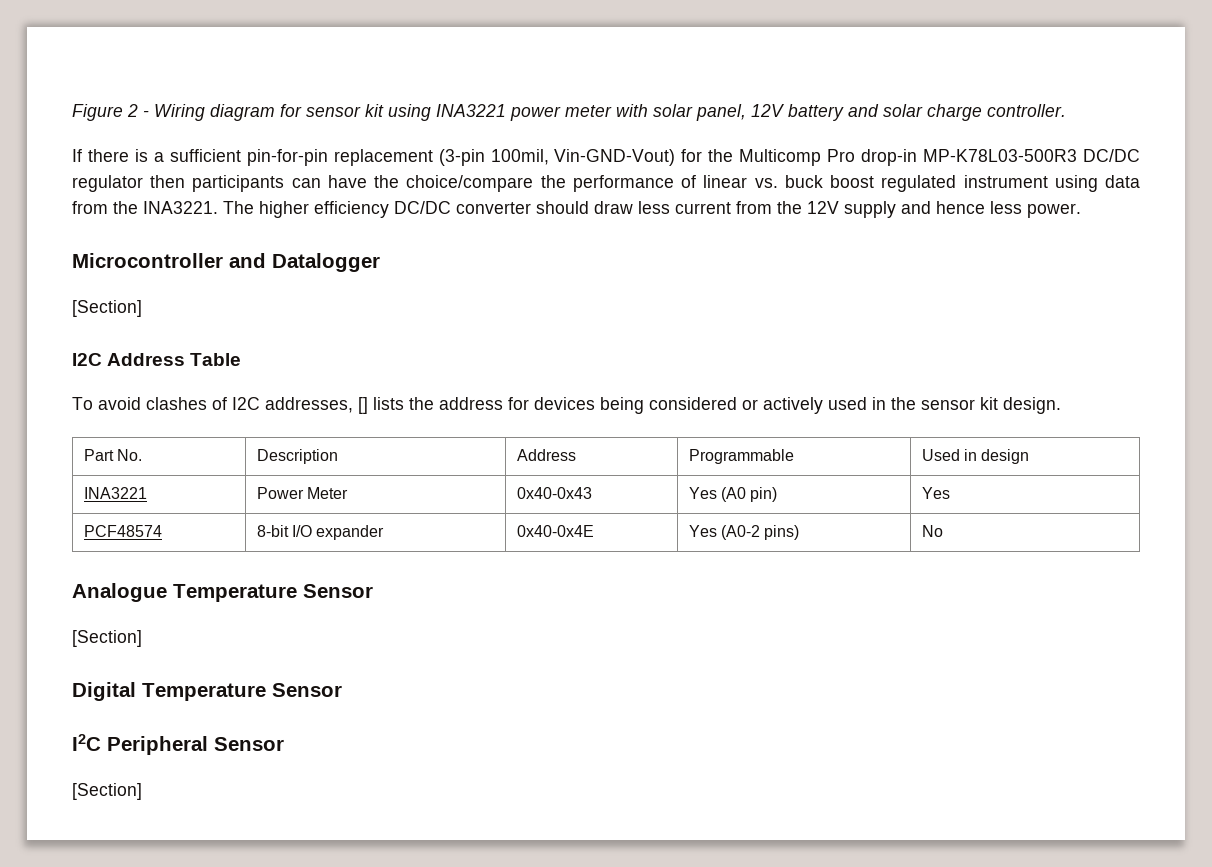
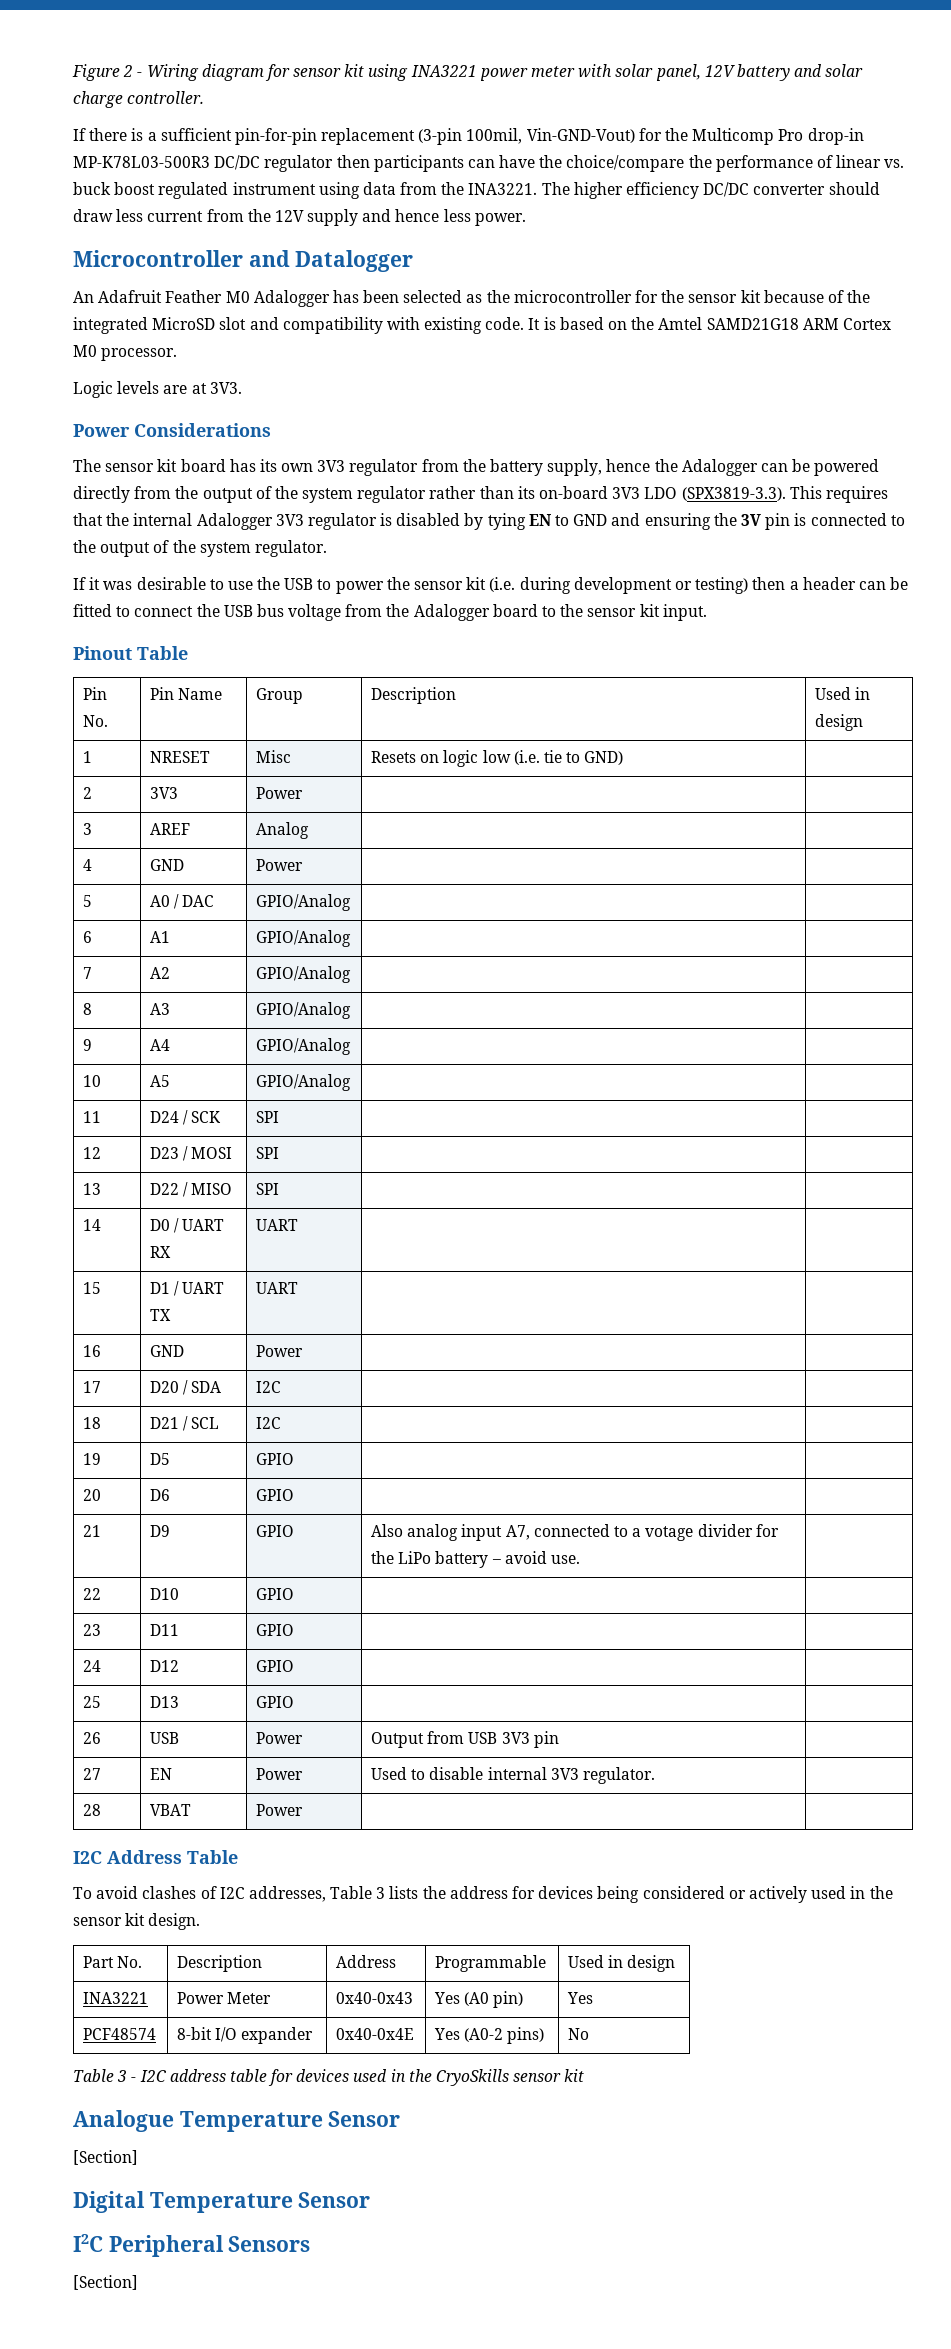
  Microcontroller and Datalogger
- [Section]
+ An Adafruit Feather M0 Adalogger has been selected as the microcontroller for the sensor kit because of the integrated MicroSD slot and compatibility with existing code. It is based on the Amtel SAMD21G18 ARM Cortex M0 processor.
+ Logic levels are at 3V3.
+ Power Considerations
+ The sensor kit board has its own 3V3 regulator from the battery supply, hence the Adalogger can be powered directly from the output of the system regulator rather than its on-board 3V3 LDO (SPX3819-3.3). This requires that the internal Adalogger 3V3 regulator is disabled by tying EN to GND and ensuring the 3V pin is connected to the output of the system regulator.
+ If it was desirable to use the USB to power the sensor kit (i.e. during development or testing) then a header can be fitted to connect the USB bus voltage from the Adalogger board to the sensor kit input.
+ Pinout Table
+ Pin No. | Pin Name | Group | Description | Used in design
+ 1 | NRESET | Misc | Resets on logic low (i.e. tie to GND) |
+ 2 | 3V3 | Power | |
+ 3 | AREF | Analog | |
+ 4 | GND | Power | |
+ 5 | A0 / DAC | GPIO/Analog | |
+ 6 | A1 | GPIO/Analog | |
+ 7 | A2 | GPIO/Analog | |
+ 8 | A3 | GPIO/Analog | |
+ 9 | A4 | GPIO/Analog | |
+ 10 | A5 | GPIO/Analog | |
+ 11 | D24 / SCK | SPI | |
+ 12 | D23 / MOSI | SPI | |
+ 13 | D22 / MISO | SPI | |
+ 14 | D0 / UART RX | UART | |
+ 15 | D1 / UART TX | UART | |
+ 16 | GND | Power | |
+ 17 | D20 / SDA | I2C | |
+ 18 | D21 / SCL | I2C | |
+ 19 | D5 | GPIO | |
+ 20 | D6 | GPIO | |
+ 21 | D9 | GPIO | Also analog input A7, connected to a votage divider for the LiPo battery – avoid use. |
+ 22 | D10 | GPIO | |
+ 23 | D11 | GPIO | |
+ 24 | D12 | GPIO | |
+ 25 | D13 | GPIO | |
+ 26 | USB | Power | Output from USB 3V3 pin |
+ 27 | EN | Power | Used to disable internal 3V3 regulator. |
+ 28 | VBAT | Power | |
- To avoid clashes of I2C addresses, [] lists the address for devices being considered or actively used in the sensor kit design.
+ To avoid clashes of I2C addresses, Table 3 lists the address for devices being considered or actively used in the sensor kit design.
+ Table 3 - I2C address table for devices used in the CryoSkills sensor kit
- I2C Peripheral Sensor
+ I2C Peripheral Sensors

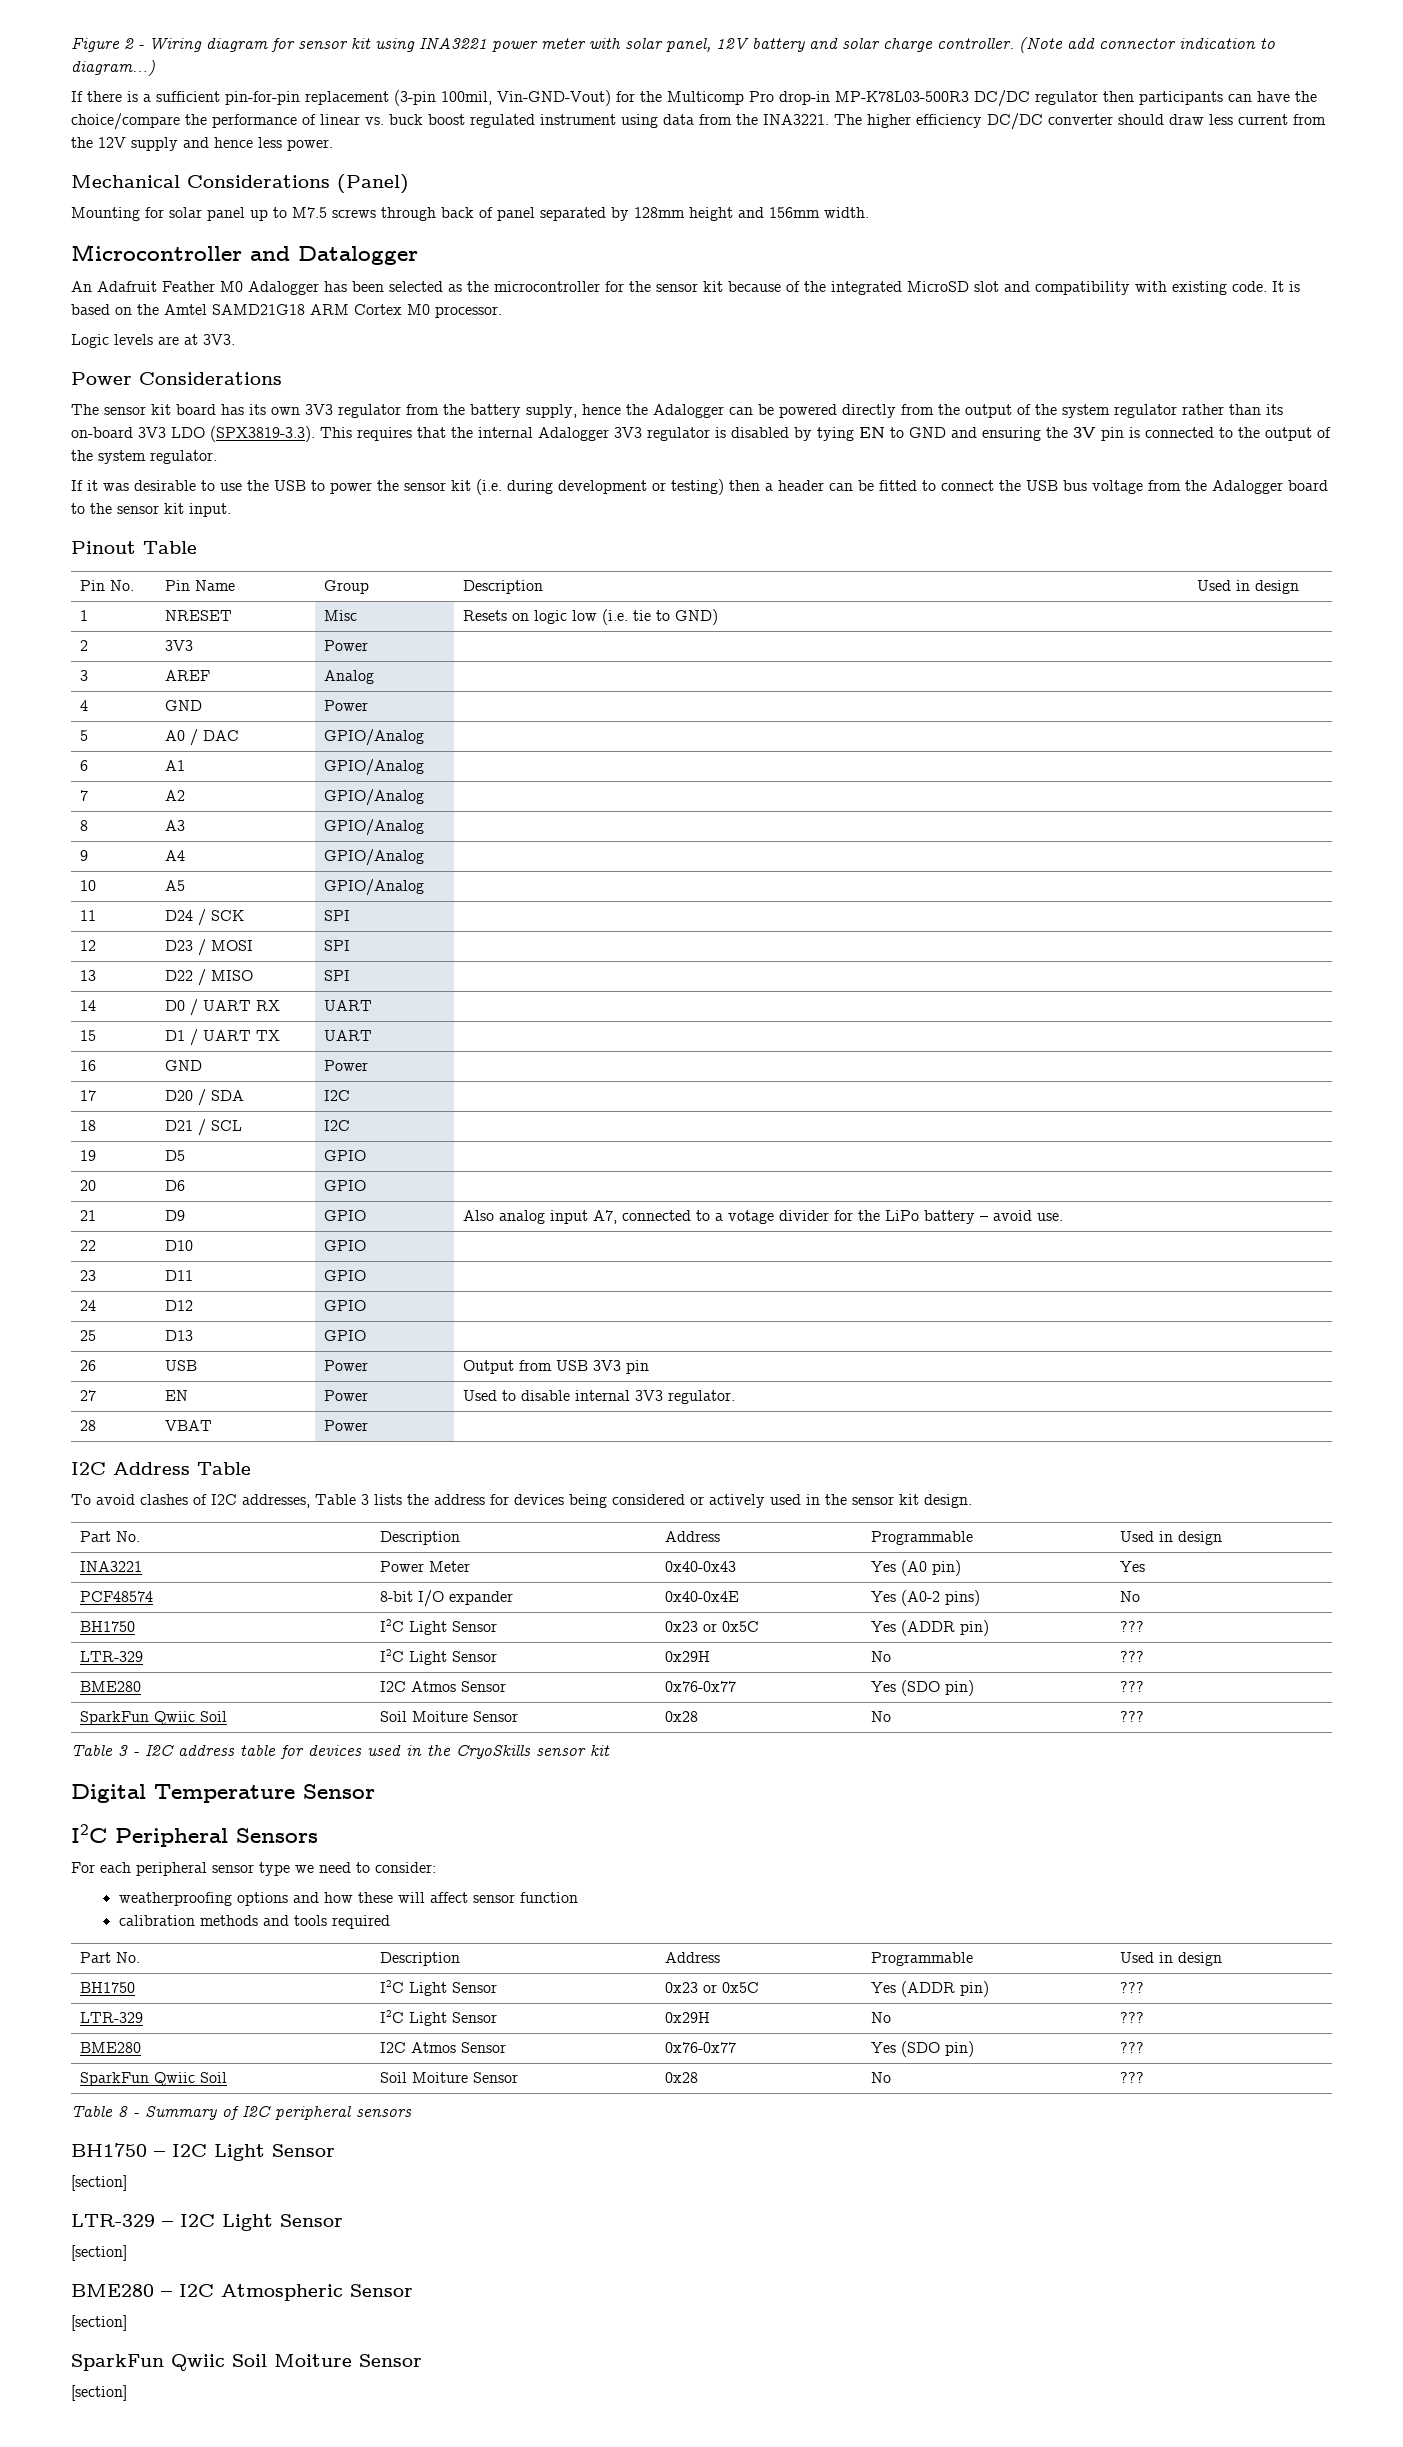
+ (Note add connector indication to diagram…)
+ Mechanical Considerations (Panel)
+ Mounting for solar panel up to M7.5 screws through back of panel separated by 128mm height and 156mm width.
  PCF48574 | 8-bit I/O expander | 0x40-0x4E | Yes (A0-2 pins) | No
+ BH1750 | I2C Light Sensor | 0x23 or 0x5C | Yes (ADDR pin) | ???
+ LTR-329 | I2C Light Sensor | 0x29H | No | ???
+ BME280 | I2C Atmos Sensor | 0x76-0x77 | Yes (SDO pin) | ???
+ SparkFun Qwiic Soil | Soil Moiture Sensor | 0x28 | No | ???
- Analogue Temperature Sensor
- [Section]
  I2C Peripheral Sensors
- [Section]
+ For each peripheral sensor type we need to consider:
+ weatherproofing options and how these will affect sensor function
+ calibration methods and tools required
+ Part No. | Description | Address | Programmable | Used in design
+ BH1750 | I2C Light Sensor | 0x23 or 0x5C | Yes (ADDR pin) | ???
+ LTR-329 | I2C Light Sensor | 0x29H | No | ???
+ BME280 | I2C Atmos Sensor | 0x76-0x77 | Yes (SDO pin) | ???
+ SparkFun Qwiic Soil | Soil Moiture Sensor | 0x28 | No | ???
+ Table 8 - Summary of I2C peripheral sensors
+ BH1750 – I2C Light Sensor
+ [section]
+ LTR-329 – I2C Light Sensor
+ [section]
+ BME280 – I2C Atmospheric Sensor
+ [section]
+ SparkFun Qwiic Soil Moiture Sensor
+ [section]

